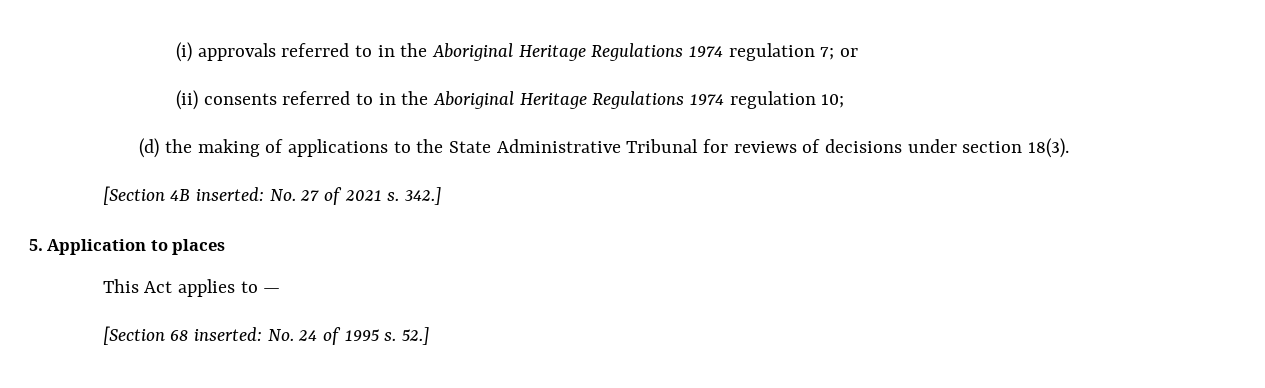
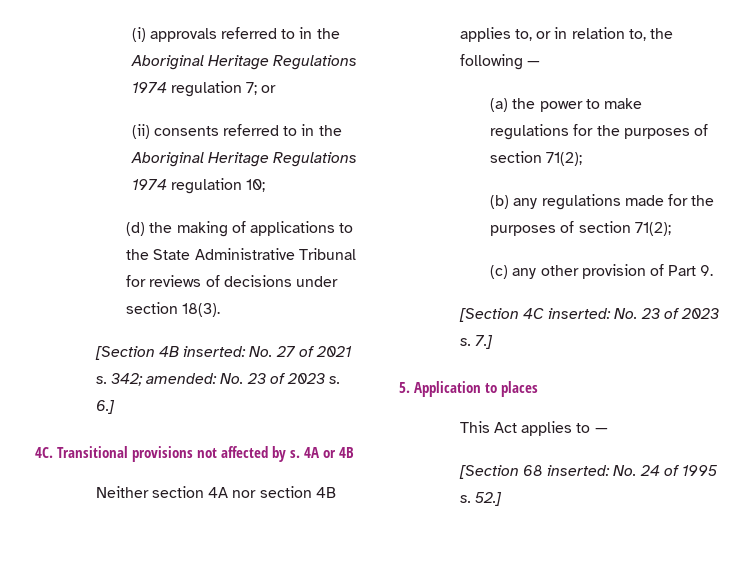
- 342.]
+ 342; amended: No. 23 of 2023 s. 6.]
+ 4C. Transitional provisions not affected by s. 4A or 4B
+ Neither section 4A nor section 4B applies to, or in relation to, the following —
+ (a) the power to make regulations for the purposes of section 71(2);
+ (b) any regulations made for the purposes of section 71(2);
+ (c) any other provision of Part 9.
+ [Section 4C inserted: No. 23 of 2023 s. 7.]

